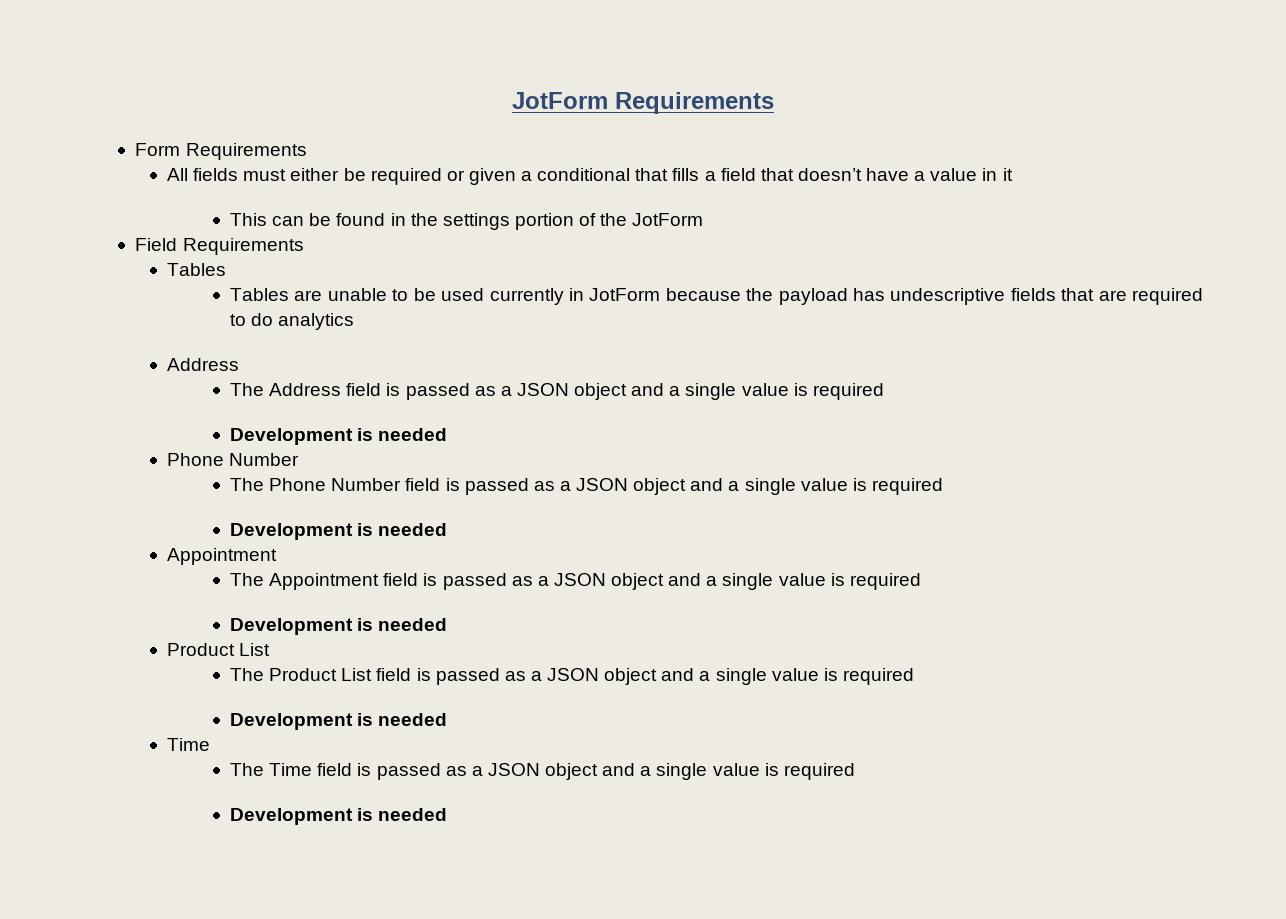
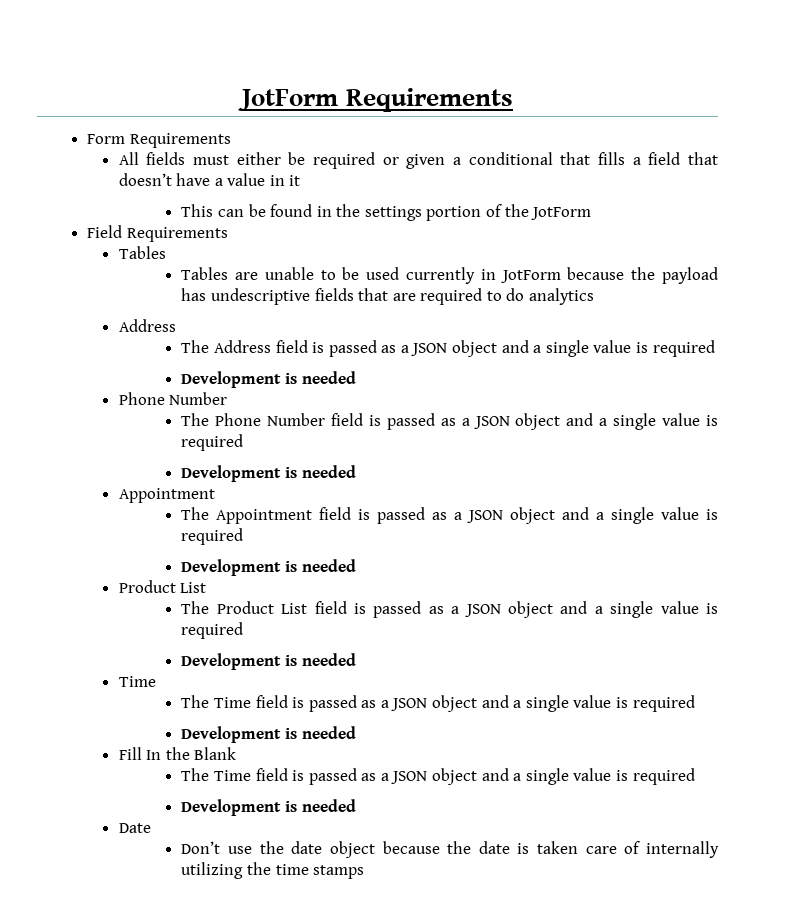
+ Fill In the Blank
+ The Time field is passed as a JSON object and a single value is required
+ Development is needed
+ Date
+ Don’t use the date object because the date is taken care of internally utilizing the time stamps

